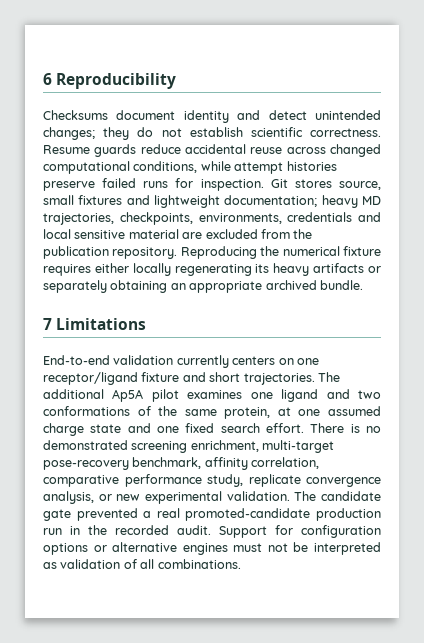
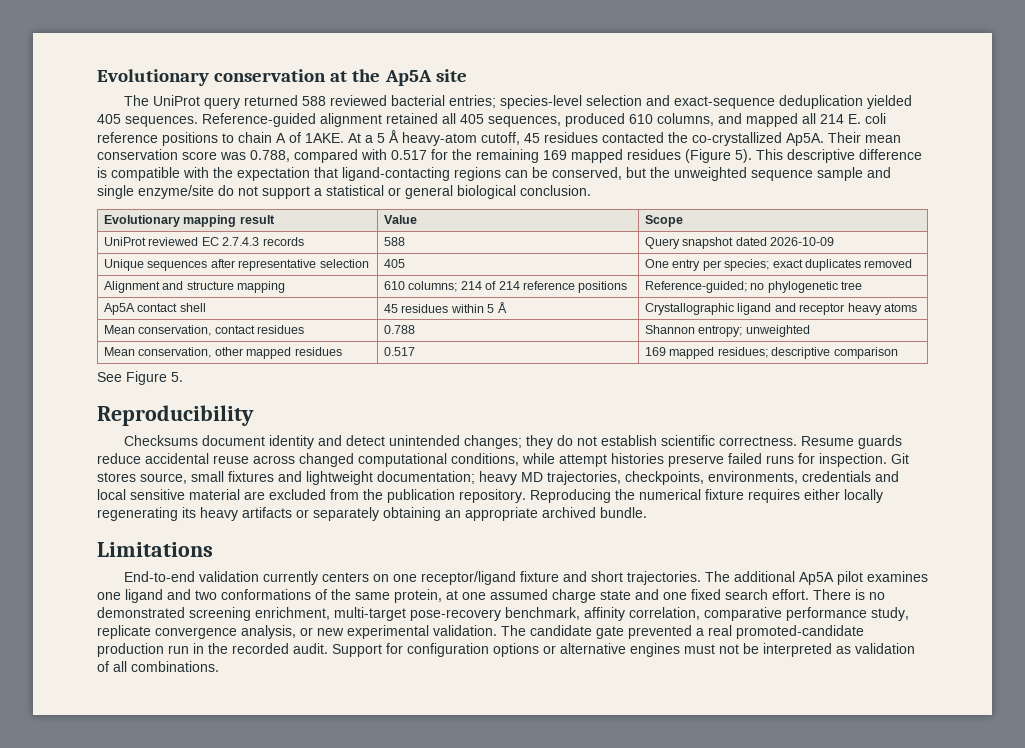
- 6 Reproducibility
+ Evolutionary conservation at the Ap5A site
+ The UniProt query returned 588 reviewed bacterial entries; species-level selection and exact-sequence deduplication yielded 405 sequences. Reference-guided alignment retained all 405 sequences, produced 610 columns, and mapped all 214 E. coli reference positions to chain A of 1AKE. At a 5 Å heavy-atom cutoff, 45 residues contacted the co-crystallized Ap5A. Their mean conservation score was 0.788, compared with 0.517 for the remaining 169 mapped residues (Figure 5). This descriptive difference is compatible with the expectation that ligand-contacting regions can be conserved, but the unweighted sequence sample and single enzyme/site do not support a statistical or general biological conclusion.
+ Evolutionary mapping result | Value | Scope
+ UniProt reviewed EC 2.7.4.3 records | 588 | Query snapshot dated 2026-10-09
+ Unique sequences after representative selection | 405 | One entry per species; exact duplicates removed
+ Alignment and structure mapping | 610 columns; 214 of 214 reference positions | Reference-guided; no phylogenetic tree
+ Ap5A contact shell | 45 residues within 5 Å | Crystallographic ligand and receptor heavy atoms
+ Mean conservation, contact residues | 0.788 | Shannon entropy; unweighted
+ Mean conservation, other mapped residues | 0.517 | 169 mapped residues; descriptive comparison
+ See Figure 5.
+ Reproducibility
- 7 Limitations
+ Limitations

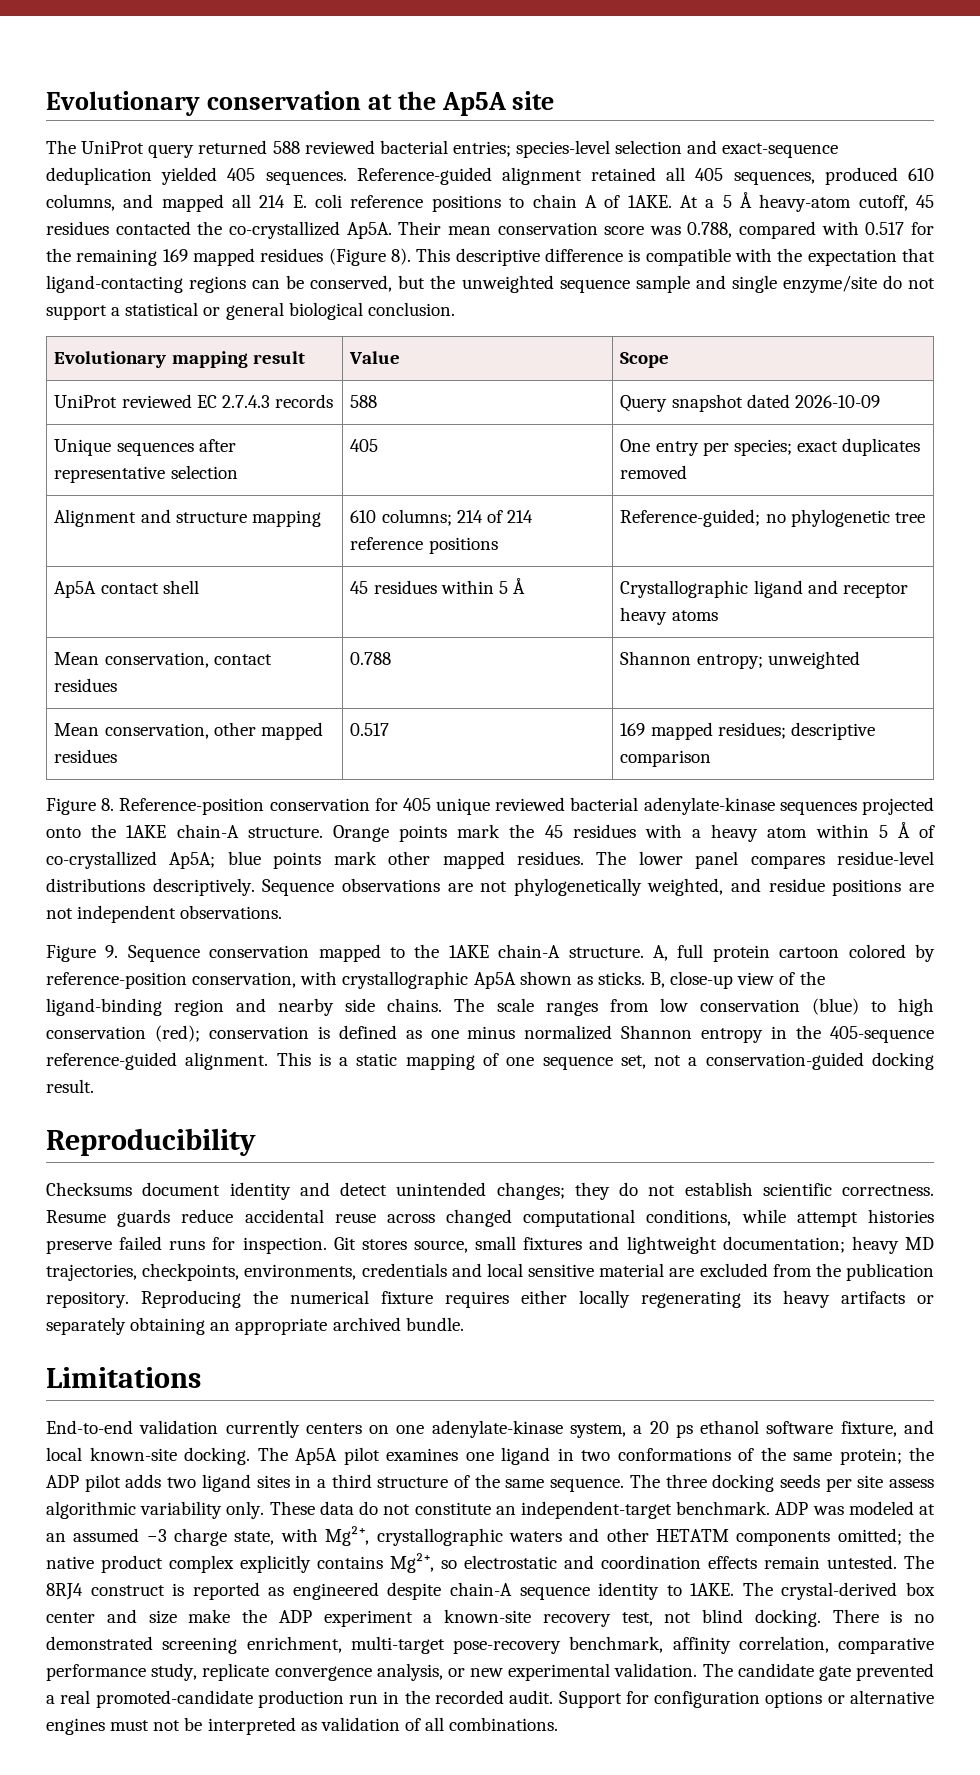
- Their mean conservation score was 0.788, compared with 0.517 for the remaining 169 mapped residues (Figure 5).
+ Their mean conservation score was 0.788, compared with 0.517 for the remaining 169 mapped residues (Figure 8).
- See Figure 5.
+ Figure 8. Reference-position conservation for 405 unique reviewed bacterial adenylate-kinase sequences projected onto the 1AKE chain-A structure. Orange points mark the 45 residues with a heavy atom within 5 Å of co-crystallized Ap5A; blue points mark other mapped residues. The lower panel compares residue-level distributions descriptively. Sequence observations are not phylogenetically weighted, and residue positions are not independent observations.
+ Figure 9. Sequence conservation mapped to the 1AKE chain-A structure. A, full protein cartoon colored by reference-position conservation, with crystallographic Ap5A shown as sticks. B, close-up view of the ligand-binding region and nearby side chains. The scale ranges from low conservation (blue) to high conservation (red); conservation is defined as one minus normalized Shannon entropy in the 405-sequence reference-guided alignment. This is a static mapping of one sequence set, not a conservation-guided docking result.
- End-to-end validation currently centers on one receptor/ligand fixture and short trajectories. The additional Ap5A pilot examines one ligand and two conformations of the same protein, at one assumed charge state and one fixed search effort.
+ End-to-end validation currently centers on one adenylate-kinase system, a 20 ps ethanol software fixture, and local known-site docking. The Ap5A pilot examines one ligand in two conformations of the same protein; the ADP pilot adds two ligand sites in a third structure of the same sequence. The three docking seeds per site assess algorithmic variability only. These data do not constitute an independent-target benchmark. ADP was modeled at an assumed −3 charge state, with Mg²⁺, crystallographic waters and other HETATM components omitted; the native product complex explicitly contains Mg²⁺, so electrostatic and coordination effects remain untested. The 8RJ4 construct is reported as engineered despite chain-A sequence identity to 1AKE. The crystal-derived box center and size make the ADP experiment a known-site recovery test, not blind docking.

